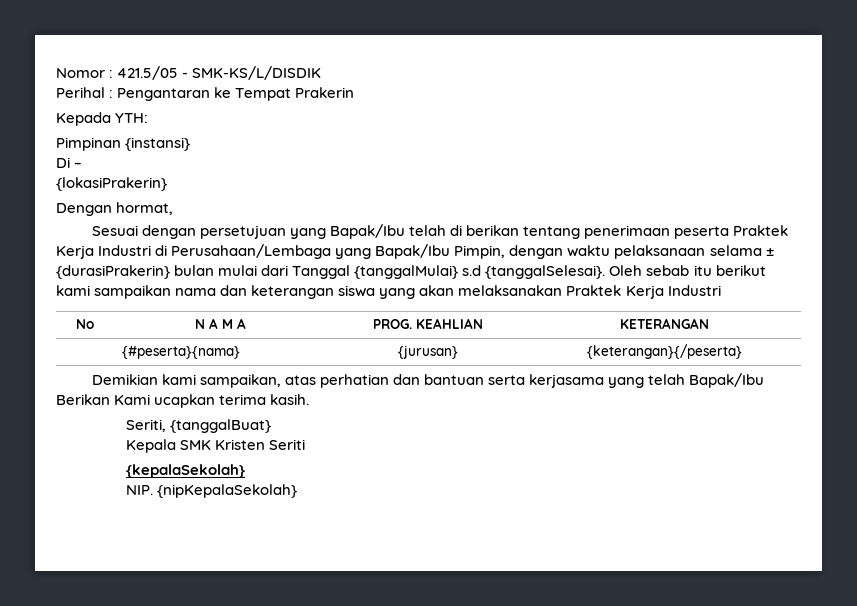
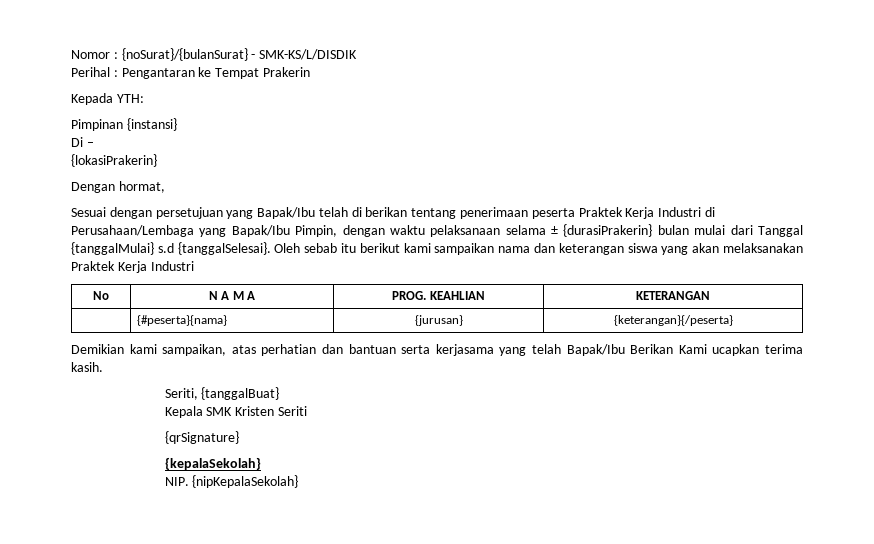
- Nomor : 421.5/05 - SMK-KS/L/DISDIK
+ Nomor : {noSurat}/{bulanSurat} - SMK-KS/L/DISDIK
+ {qrSignature}

